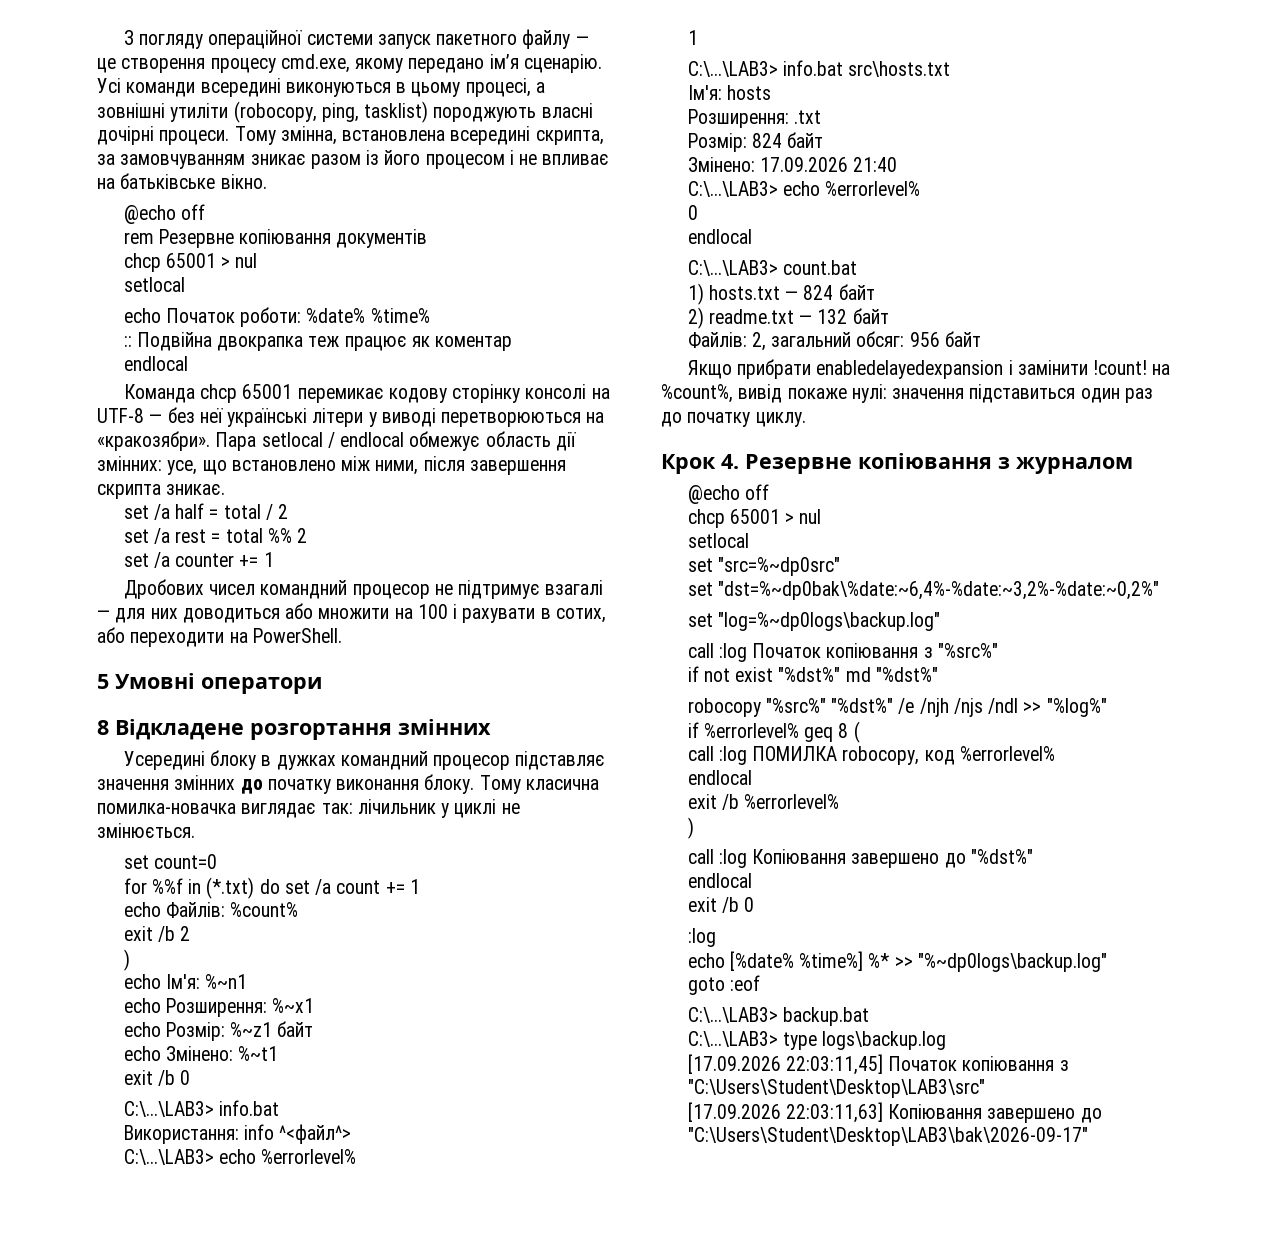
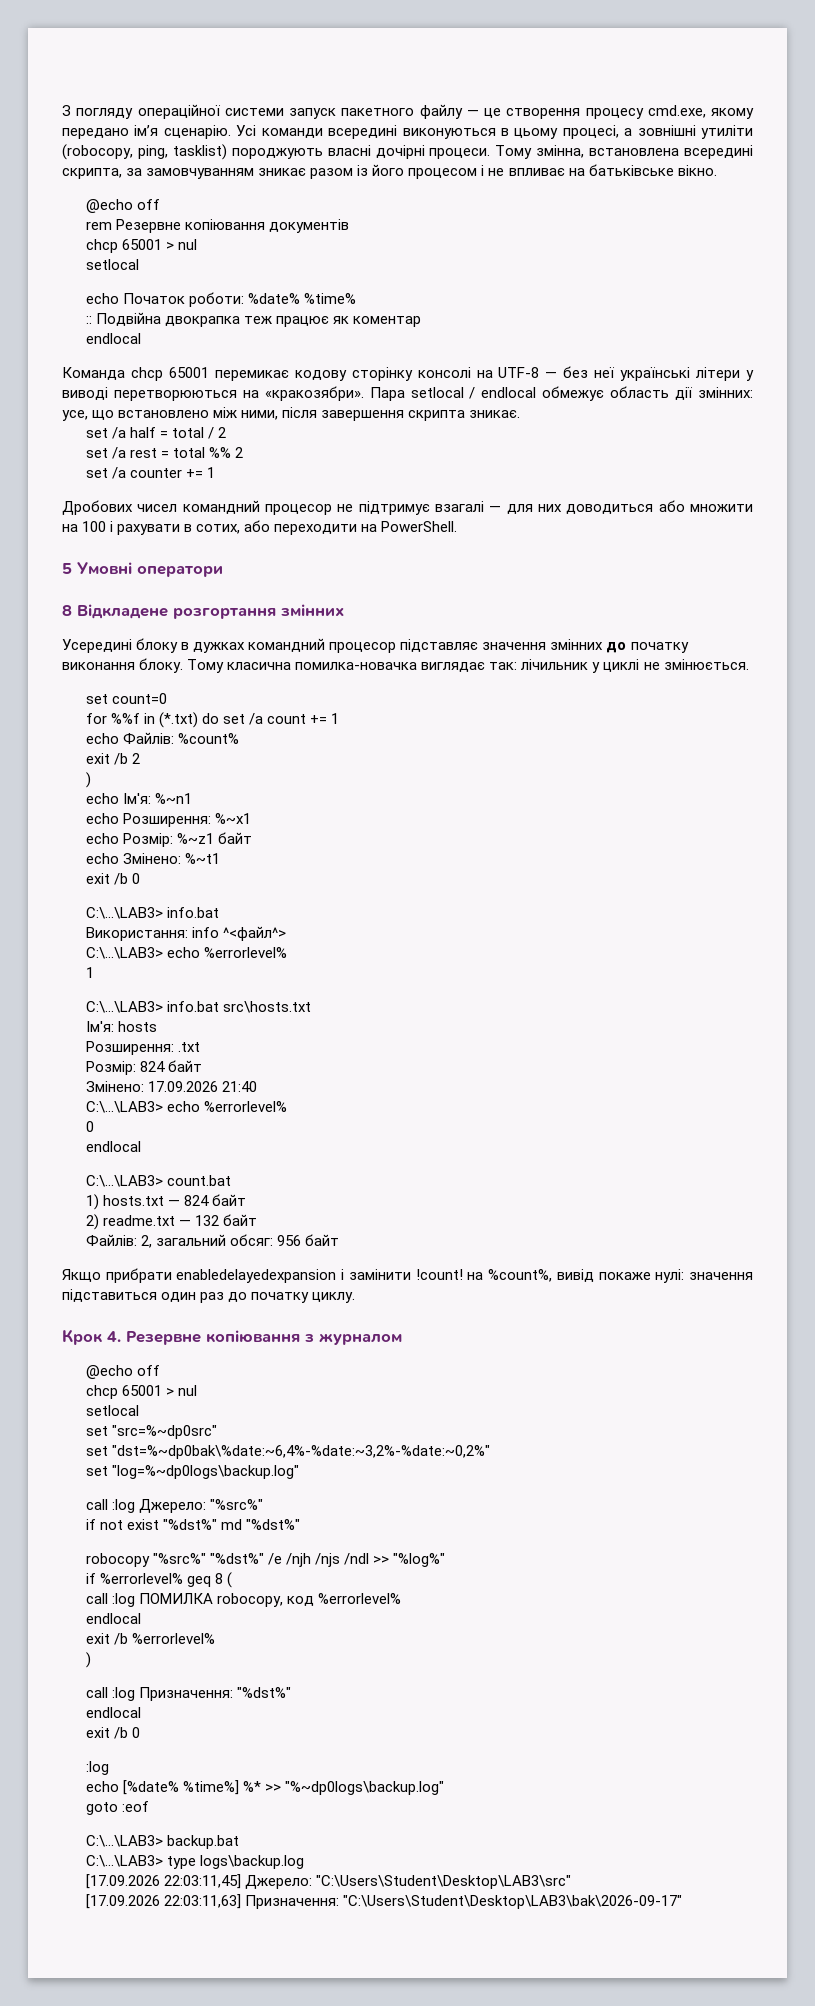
- call :log Початок копіювання з "%src%"
+ call :log Джерело: "%src%"
- call :log Копіювання завершено до "%dst%"
+ call :log Призначення: "%dst%"
- [17.09.2026 22:03:11,45] Початок копіювання з "C:\Users\Student\Desktop\LAB3\src"
+ [17.09.2026 22:03:11,45] Джерело: "C:\Users\Student\Desktop\LAB3\src"
- [17.09.2026 22:03:11,63] Копіювання завершено до "C:\Users\Student\Desktop\LAB3\bak\2026-09-17"
+ [17.09.2026 22:03:11,63] Призначення: "C:\Users\Student\Desktop\LAB3\bak\2026-09-17"

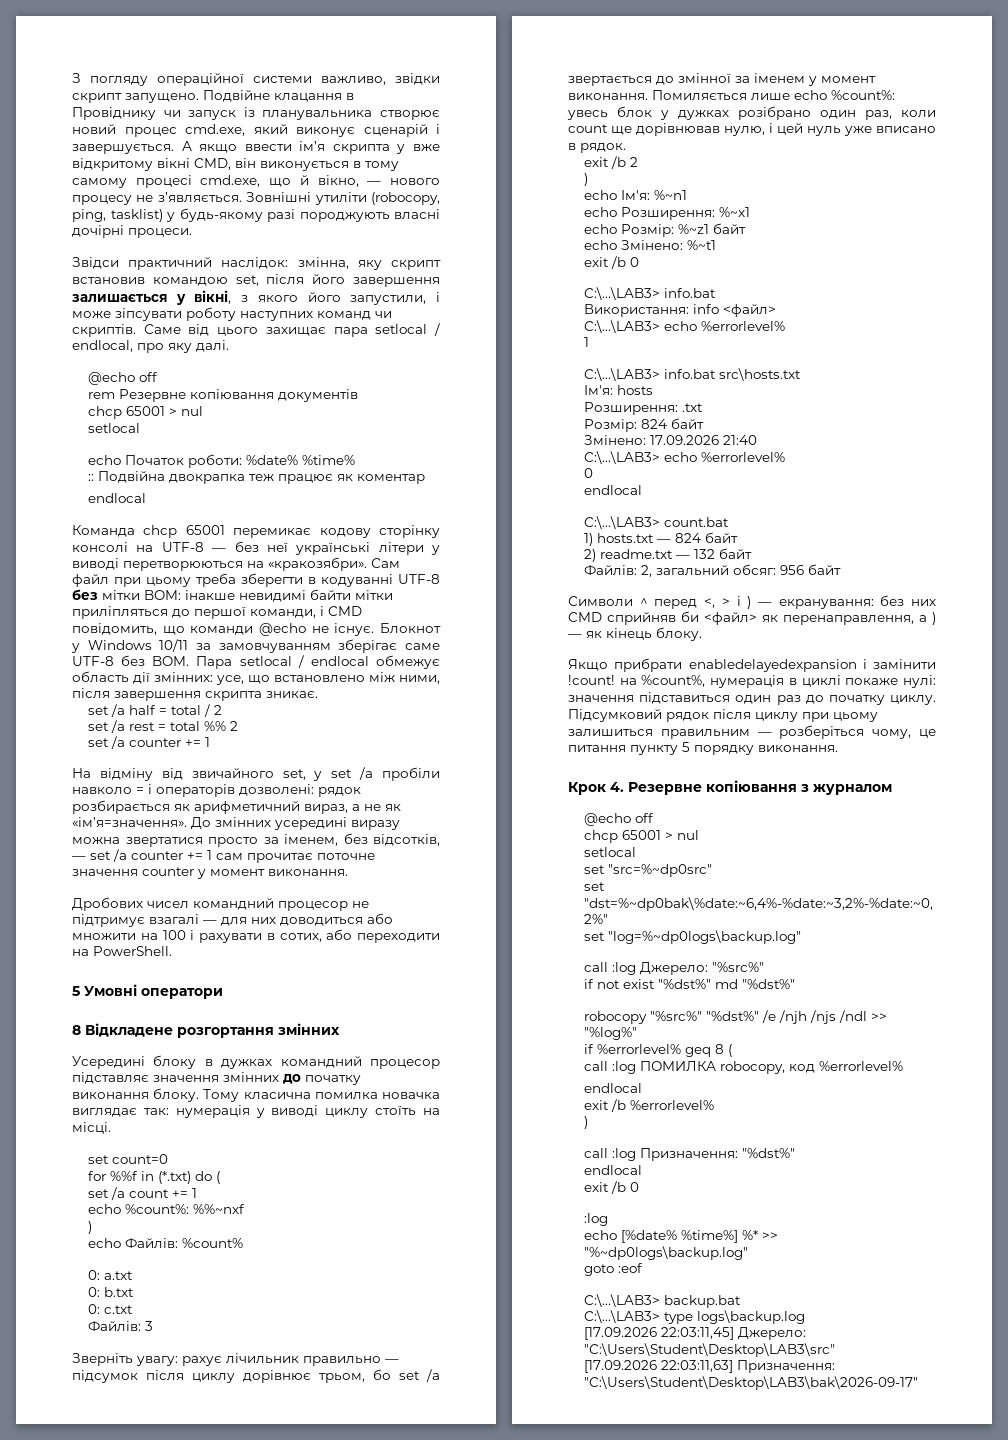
- З погляду операційної системи запуск пакетного файлу — це створення процесу cmd.exe, якому передано ім’я сценарію. Усі команди всередині виконуються в цьому процесі, а зовнішні утиліти (robocopy, ping, tasklist) породжують власні дочірні процеси. Тому змінна, встановлена всередині скрипта, за замовчуванням зникає разом із його процесом і не впливає на батьківське вікно.
+ З погляду операційної системи важливо, звідки скрипт запущено. Подвійне клацання в Провіднику чи запуск із планувальника створює новий процес cmd.exe, який виконує сценарій і завершується. А якщо ввести ім’я скрипта у вже відкритому вікні CMD, він виконується в тому самому процесі cmd.exe, що й вікно, — нового процесу не з’являється. Зовнішні утиліти (robocopy, ping, tasklist) у будь-якому разі породжують власні дочірні процеси.
+ Звідси практичний наслідок: змінна, яку скрипт встановив командою set, після його завершення залишається у вікні, з якого його запустили, і може зіпсувати роботу наступних команд чи скриптів. Саме від цього захищає пара setlocal / endlocal, про яку далі.
- Пара setlocal / endlocal обмежує область дії змінних: усе, що встановлено між ними, після завершення скрипта зникає.
+ Сам файл при цьому треба зберегти в кодуванні UTF-8 без мітки BOM: інакше невидимі байти мітки приліпляться до першої команди, і CMD повідомить, що команди @echo не існує. Блокнот у Windows 10/11 за замовчуванням зберігає саме UTF-8 без BOM. Пара setlocal / endlocal обмежує область дії змінних: усе, що встановлено між ними, після завершення скрипта зникає.
+ На відміну від звичайного set, у set /a пробіли навколо = і операторів дозволені: рядок розбирається як арифметичний вираз, а не як «ім’я=значення». До змінних усередині виразу можна звертатися просто за іменем, без відсотків, — set /a counter += 1 сам прочитає поточне значення counter у момент виконання.
- Тому класична помилка-новачка виглядає так: лічильник у циклі не змінюється.
+ Тому класична помилка новачка виглядає так: нумерація у виводі циклу стоїть на місці.
- for %%f in (*.txt) do set /a count += 1
+ for %%f in (*.txt) do (
+ set /a count += 1
+ echo %count%: %%~nxf
+ )
+ 0: a.txt
+ 0: b.txt
+ 0: c.txt
+ Файлів: 3
+ Зверніть увагу: рахує лічильник правильно — підсумок після циклу дорівнює трьом, бо set /a звертається до змінної за іменем у момент виконання. Помиляється лише echo %count%: увесь блок у дужках розібрано один раз, коли count ще дорівнював нулю, і цей нуль уже вписано в рядок.
- Використання: info ^<файл^>
+ Використання: info <файл>
+ Символи ^ перед <, > і ) — екранування: без них CMD сприйняв би <файл> як перенаправлення, а ) — як кінець блоку.
- Якщо прибрати enabledelayedexpansion і замінити !count! на %count%, вивід покаже нулі: значення підставиться один раз до початку циклу.
+ Якщо прибрати enabledelayedexpansion і замінити !count! на %count%, нумерація в циклі покаже нулі: значення підставиться один раз до початку циклу. Підсумковий рядок після циклу при цьому залишиться правильним — розберіться чому, це питання пункту 5 порядку виконання.

